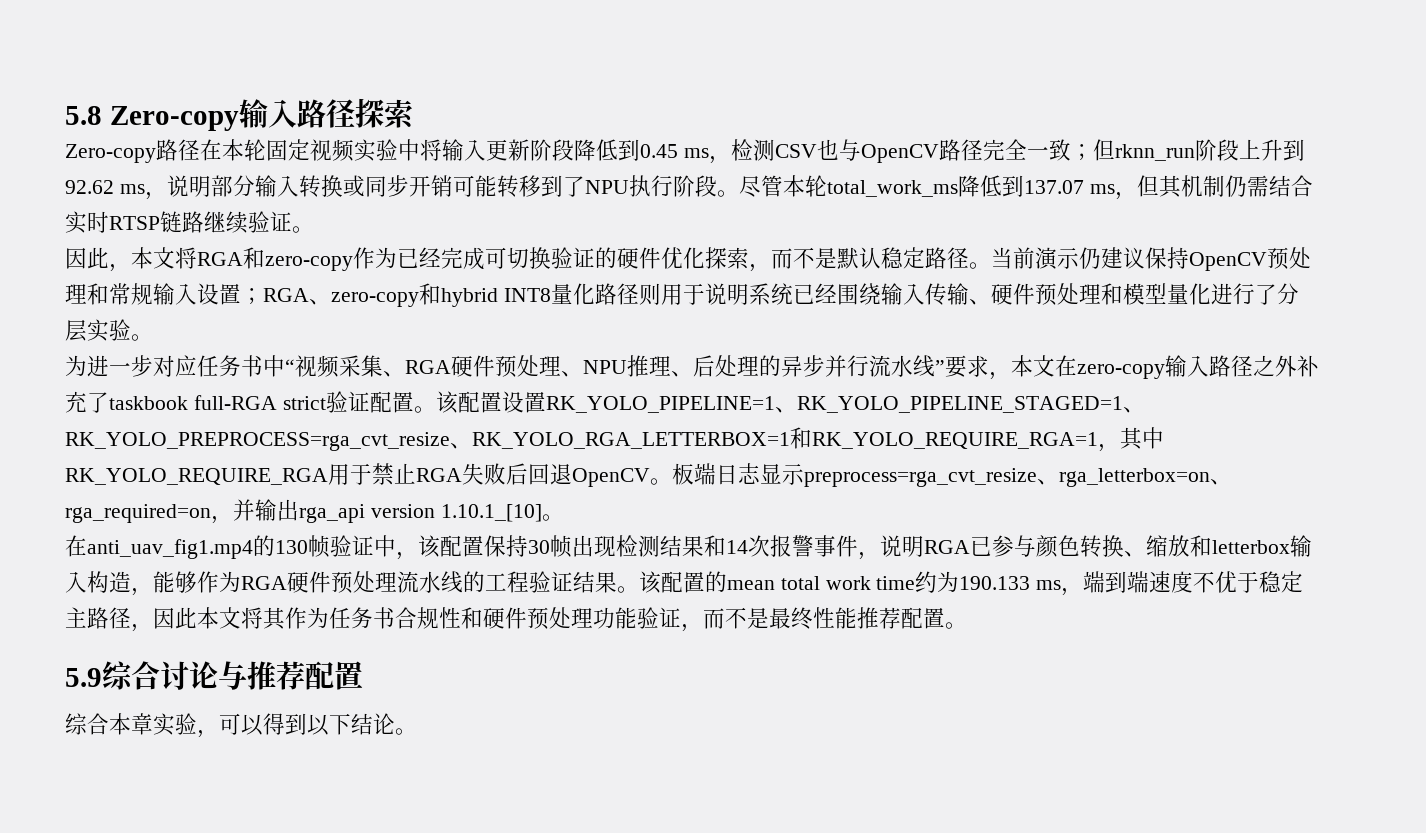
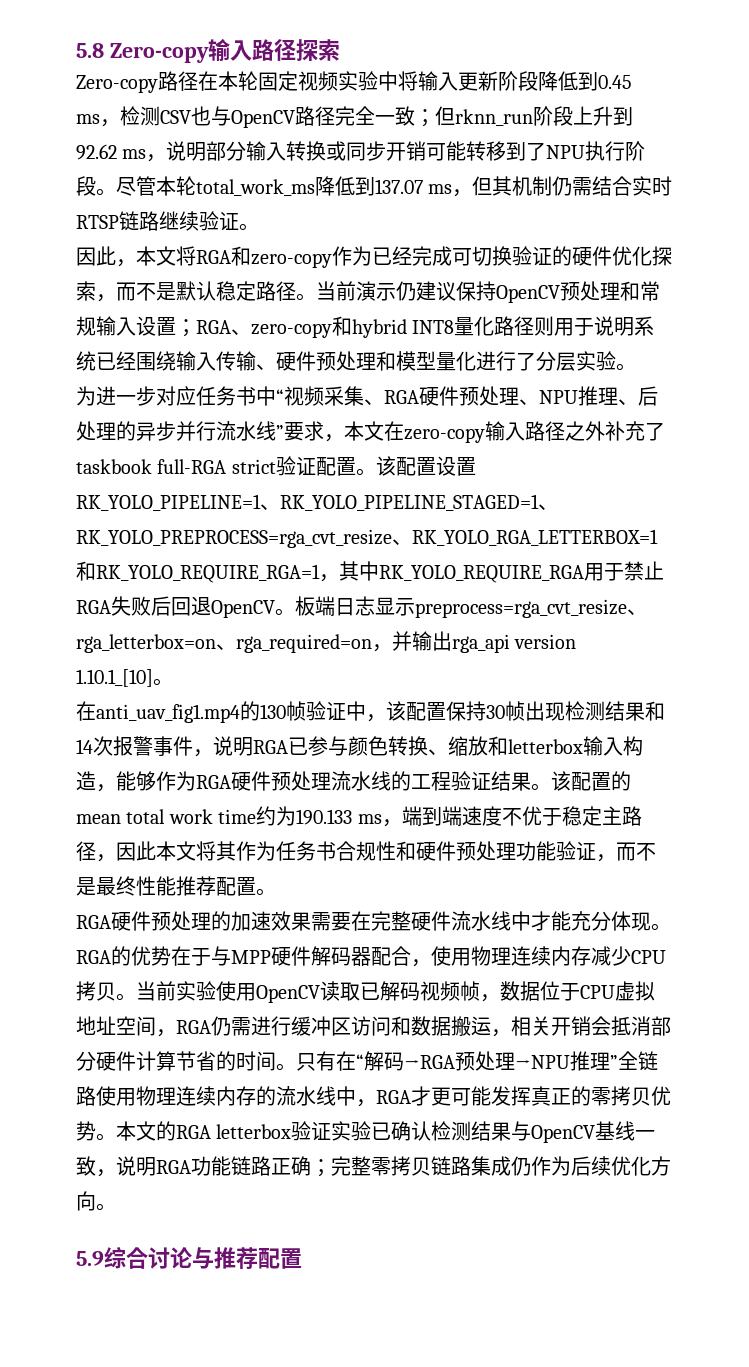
+ RGA硬件预处理的加速效果需要在完整硬件流水线中才能充分体现。RGA的优势在于与MPP硬件解码器配合，使用物理连续内存减少CPU拷贝。当前实验使用OpenCV读取已解码视频帧，数据位于CPU虚拟地址空间，RGA仍需进行缓冲区访问和数据搬运，相关开销会抵消部分硬件计算节省的时间。只有在“解码→RGA预处理→NPU推理”全链路使用物理连续内存的流水线中，RGA才更可能发挥真正的零拷贝优势。本文的RGA letterbox验证实验已确认检测结果与OpenCV基线一致，说明RGA功能链路正确；完整零拷贝链路集成仍作为后续优化方向。
- 综合本章实验，可以得到以下结论。

